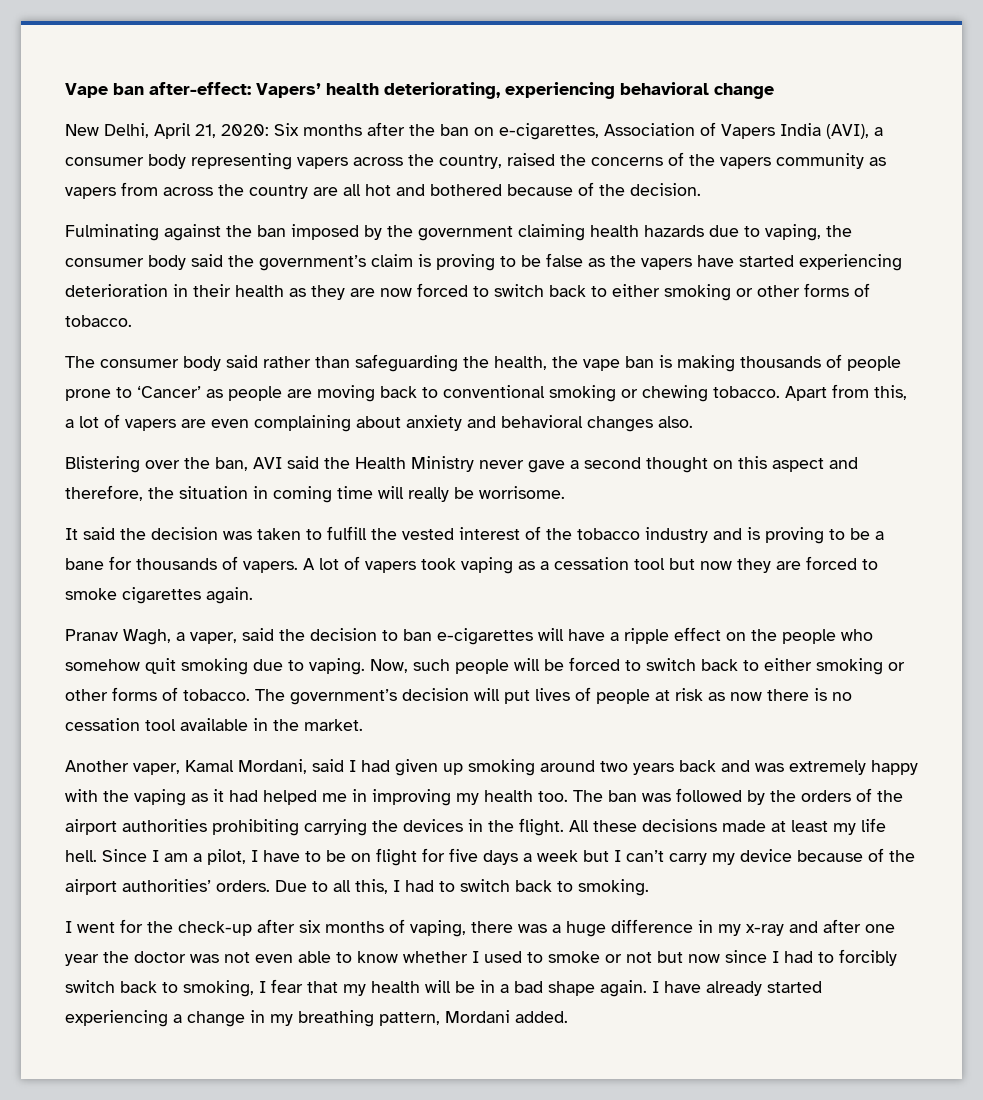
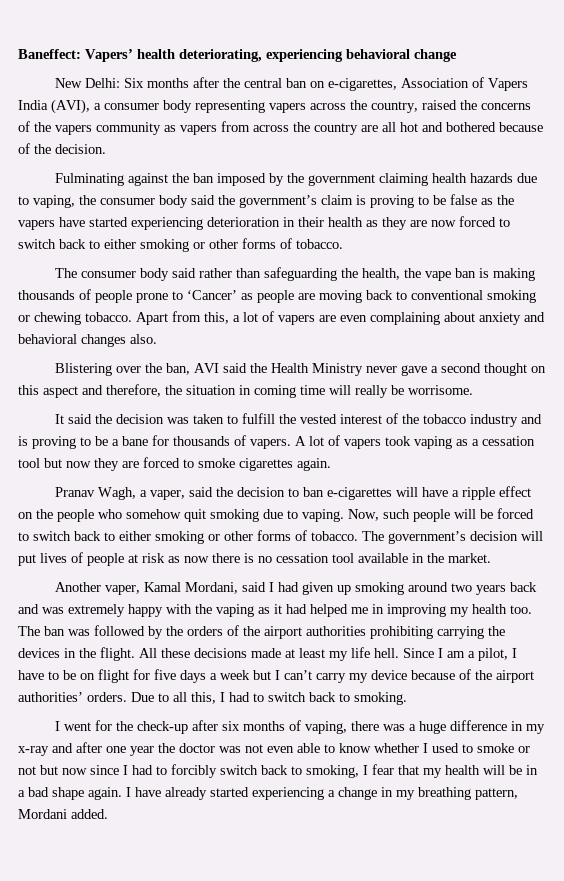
- Vape ban after-effect: Vapers’ health deteriorating, experiencing behavioral change
+ Baneffect: Vapers’ health deteriorating, experiencing behavioral change
- New Delhi, April 21, 2020: Six months after the ban on e-cigarettes, Association of Vapers India (AVI), a consumer body representing vapers across the country, raised the concerns of the vapers community as vapers from across the country are all hot and bothered because of the decision.
+ New Delhi: Six months after the central ban on e-cigarettes, Association of Vapers India (AVI), a consumer body representing vapers across the country, raised the concerns of the vapers community as vapers from across the country are all hot and bothered because of the decision.

